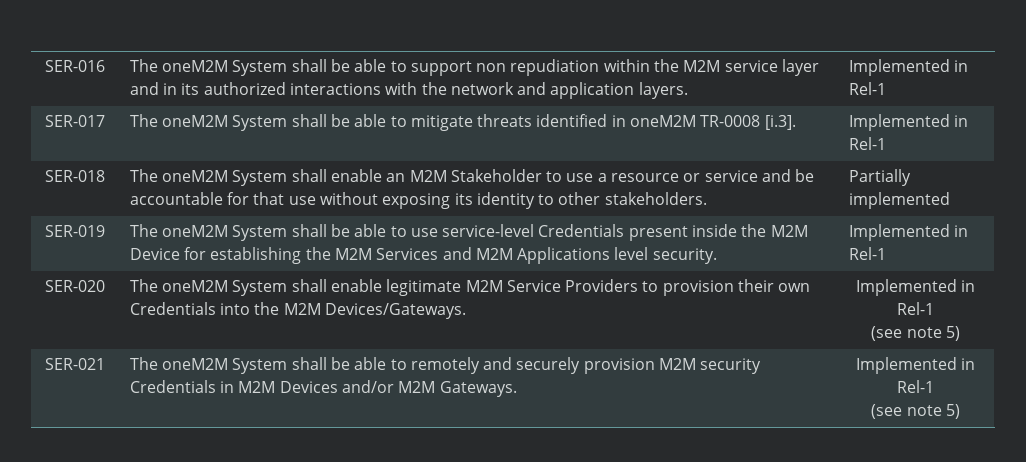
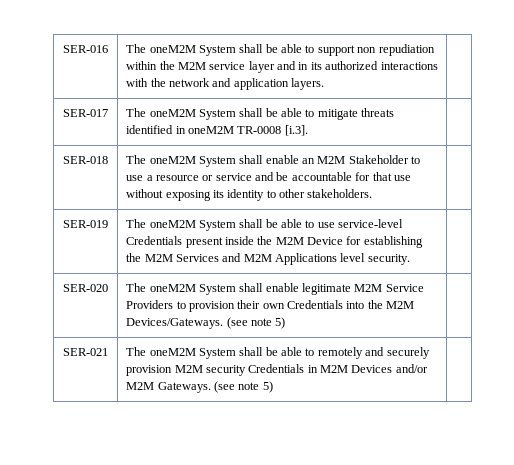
- SER-016 | The oneM2M System shall be able to support non repudiation within the M2M service layer and in its authorized interactions with the network and application layers. | Implemented in Rel-1
+ SER-016 | The oneM2M System shall be able to support non repudiation within the M2M service layer and in its authorized interactions with the network and application layers. |
- SER-017 | The oneM2M System shall be able to mitigate threats identified in oneM2M TR-0008 [i.3]. | Implemented in Rel-1
+ SER-017 | The oneM2M System shall be able to mitigate threats identified in oneM2M TR-0008 [i.3]. |
- SER-018 | The oneM2M System shall enable an M2M Stakeholder to use a resource or service and be accountable for that use without exposing its identity to other stakeholders. | Partially implemented
+ SER-018 | The oneM2M System shall enable an M2M Stakeholder to use a resource or service and be accountable for that use without exposing its identity to other stakeholders. |
- SER-019 | The oneM2M System shall be able to use service-level Credentials present inside the M2M Device for establishing the M2M Services and M2M Applications level security. | Implemented in Rel-1
+ SER-019 | The oneM2M System shall be able to use service-level Credentials present inside the M2M Device for establishing the M2M Services and M2M Applications level security. |
- SER-020 | The oneM2M System shall enable legitimate M2M Service Providers to provision their own Credentials into the M2M Devices/Gateways. | Implemented in Rel-1
- (see note 5)
+ SER-020 | The oneM2M System shall enable legitimate M2M Service Providers to provision their own Credentials into the M2M Devices/Gateways. (see note 5) |
- SER-021 | The oneM2M System shall be able to remotely and securely provision M2M security Credentials in M2M Devices and/or M2M Gateways. | Implemented in Rel-1
- (see note 5)
+ SER-021 | The oneM2M System shall be able to remotely and securely provision M2M security Credentials in M2M Devices and/or M2M Gateways. (see note 5) |

